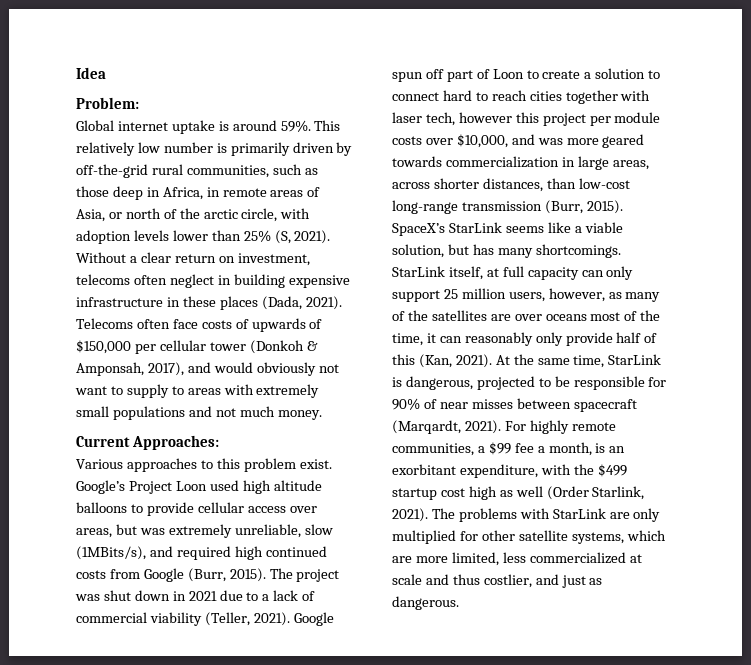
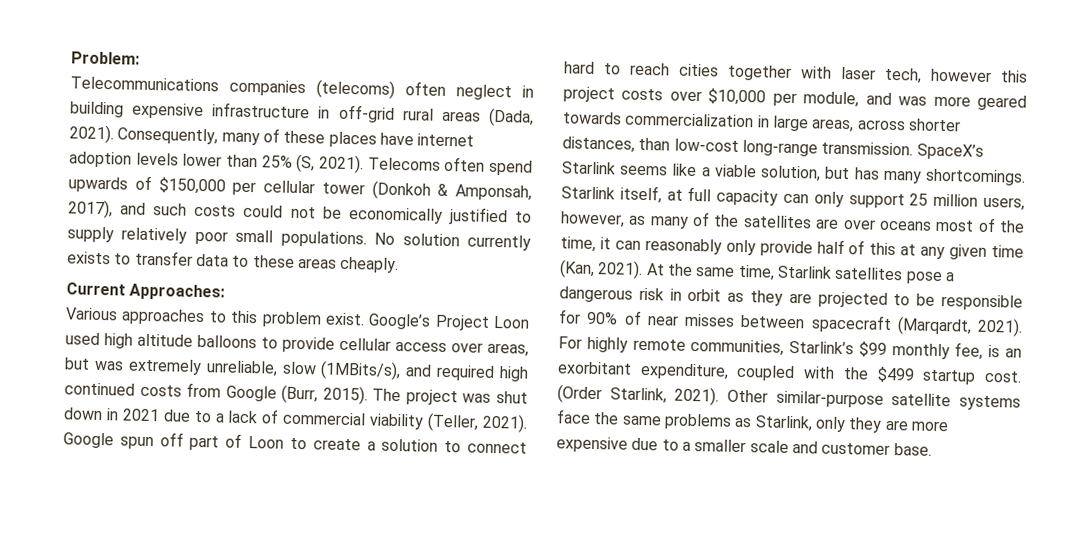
- Idea
- Global internet uptake is around 59%. This relatively low number is primarily driven by off-the-grid rural communities, such as those deep in Africa, in remote areas of Asia, or north of the arctic circle, with adoption levels lower than 25% (S, 2021).
+ Telecommunications companies (telecoms) often neglect in building expensive infrastructure in off-grid rural areas (Dada, 2021). Consequently, many of these places have internet adoption levels lower than 25% (S, 2021).
- Without a clear return on investment, telecoms often neglect in building expensive infrastructure in these places (Dada, 2021). Telecoms often face costs of upwards of $150,000 per cellular tower (Donkoh & Amponsah, 2017), and would obviously not want to supply to areas with extremely small populations and not much money.
+ Telecoms often spend upwards of $150,000 per cellular tower (Donkoh & Amponsah, 2017), and such costs could not be economically justified to supply relatively poor small populations. No solution currently exists to transfer data to these areas cheaply.
- Google spun off part of Loon to create a solution to connect hard to reach cities together with laser tech, however this project per module costs over $10,000, and was more geared towards commercialization in large areas, across shorter distances, than low-cost long-range transmission (Burr, 2015). SpaceX’s StarLink seems like a viable solution, but has many shortcomings.
+ Google spun off part of Loon to create a solution to connect hard to reach cities together with laser tech, however this project costs over $10,000 per module, and was more geared towards commercialization in large areas, across shorter distances, than low-cost long-range transmission. SpaceX’s Starlink seems like a viable solution, but has many shortcomings.
- StarLink itself, at full capacity can only support 25 million users, however, as many of the satellites are over oceans most of the time, it can reasonably only provide half of this (Kan, 2021).
+ Starlink itself, at full capacity can only support 25 million users, however, as many of the satellites are over oceans most of the time, it can reasonably only provide half of this at any given time (Kan, 2021).
- At the same time, StarLink is dangerous, projected to be responsible for 90% of near misses between spacecraft (Marqardt, 2021).
+ At the same time, Starlink satellites pose a dangerous risk in orbit as they are projected to be responsible for 90% of near misses between spacecraft (Marqardt, 2021).
- For highly remote communities, a $99 fee a month, is an exorbitant expenditure, with the $499 startup cost high as well (Order Starlink, 2021). The problems with StarLink are only multiplied for other satellite systems, which are more limited, less commercialized at scale and thus costlier, and just as dangerous.
+ For highly remote communities, Starlink’s $99 monthly fee, is an exorbitant expenditure, coupled with the $499 startup cost. (Order Starlink, 2021). Other similar-purpose satellite systems face the same problems as Starlink, only they are more expensive due to a smaller scale and customer base.

